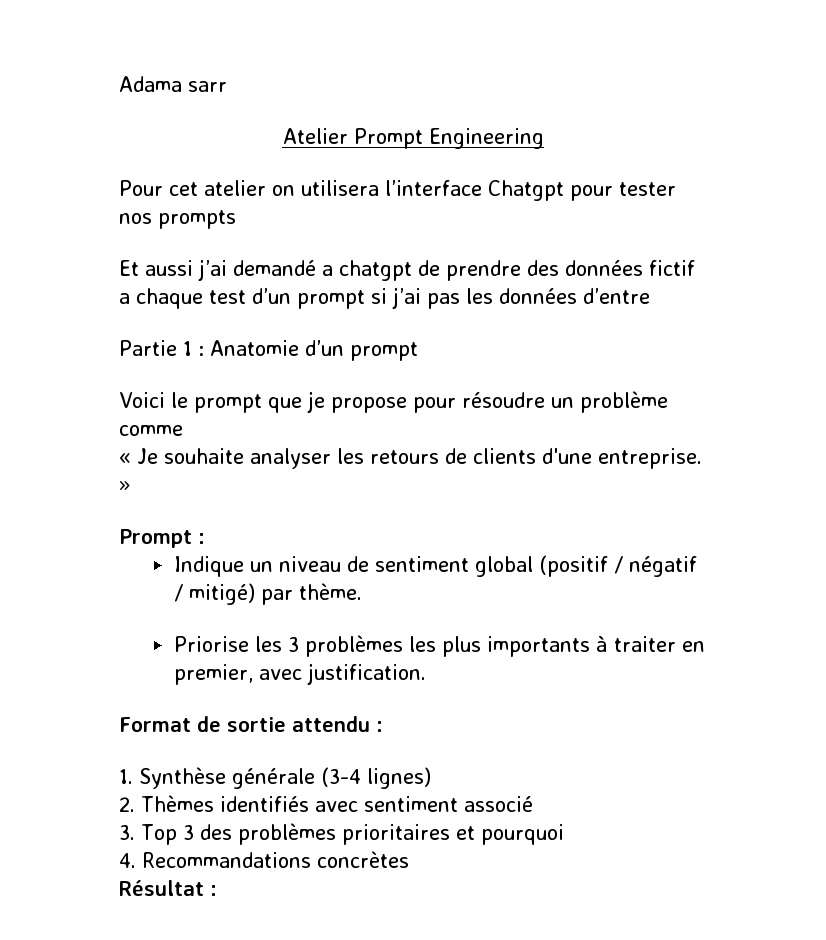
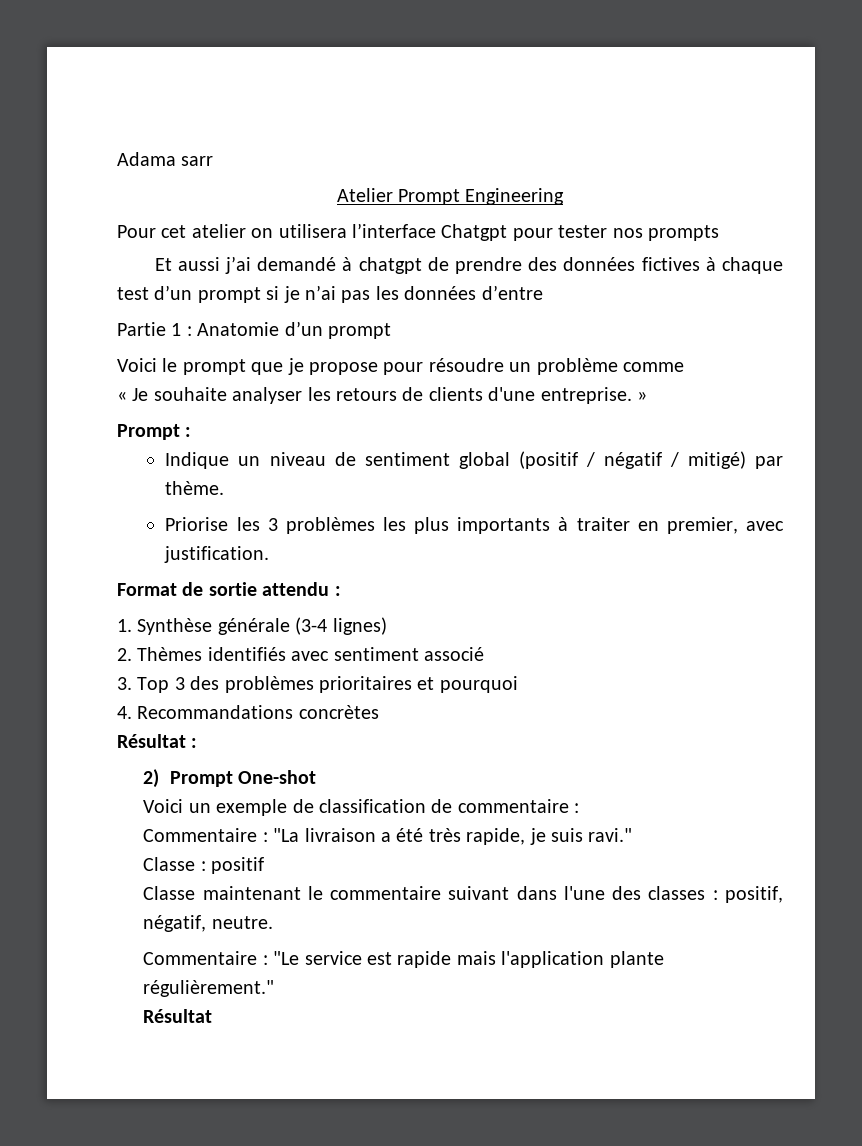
- Et aussi j’ai demandé a chatgpt de prendre des données fictif a chaque test d’un prompt si j’ai pas les données d’entre
+ Et aussi j’ai demandé à chatgpt de prendre des données fictives à chaque test d’un prompt si je n’ai pas les données d’entre
+ 2) Prompt One-shot
+ Voici un exemple de classification de commentaire :
+ Commentaire : "La livraison a été très rapide, je suis ravi."
+ Classe : positif
+ Classe maintenant le commentaire suivant dans l'une des classes : positif, négatif, neutre.
+ Commentaire : "Le service est rapide mais l'application plante régulièrement."
+ Résultat

